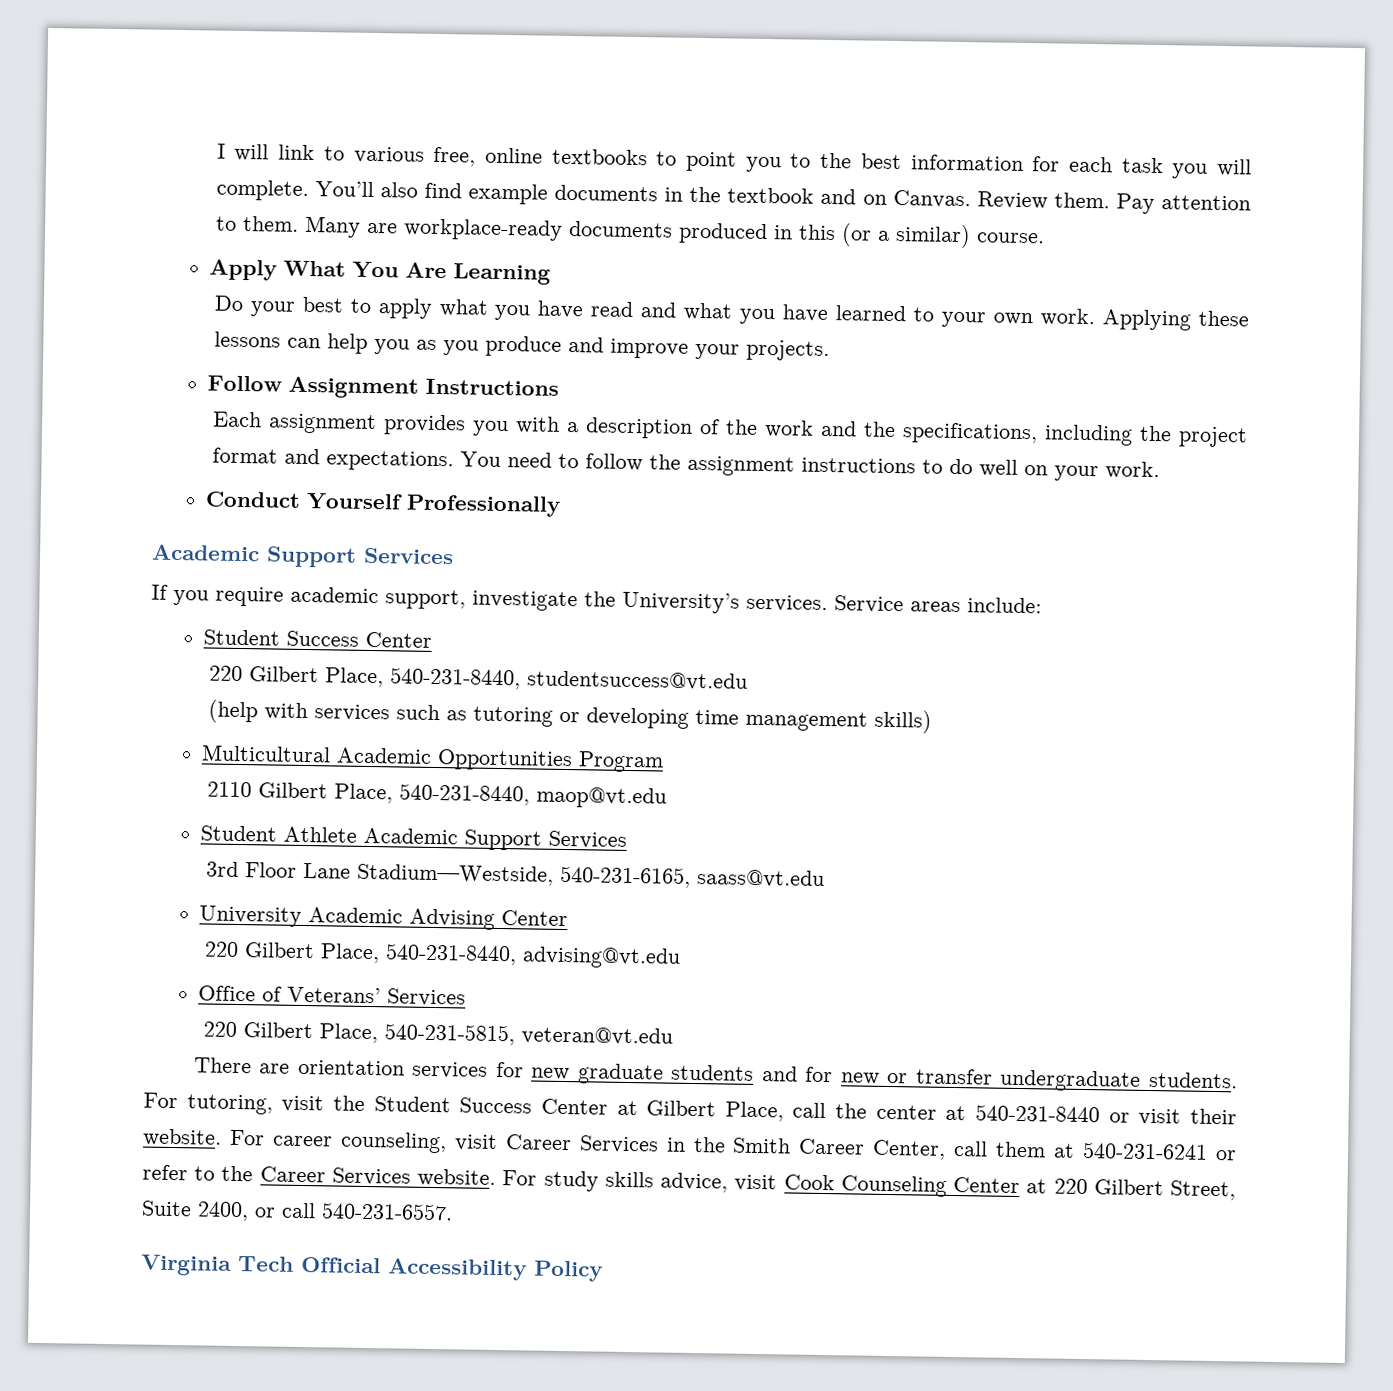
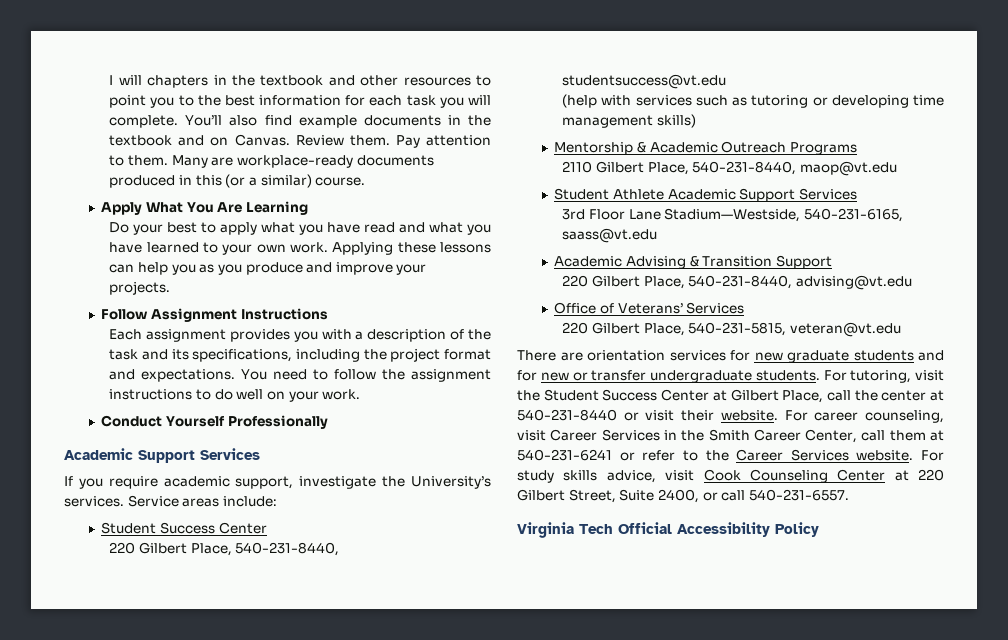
- I will link to various free, online textbooks to point you to the best information for each task you will complete.
+ I will chapters in the textbook and other resources to point you to the best information for each task you will complete.
- Each assignment provides you with a description of the work and the specifications, including the project format and expectations.
+ Each assignment provides you with a description of the task and its specifications, including the project format and expectations.
- Multicultural Academic Opportunities Program
+ Mentorship & Academic Outreach Programs
- University Academic Advising Center
+ Academic Advising & Transition Support

